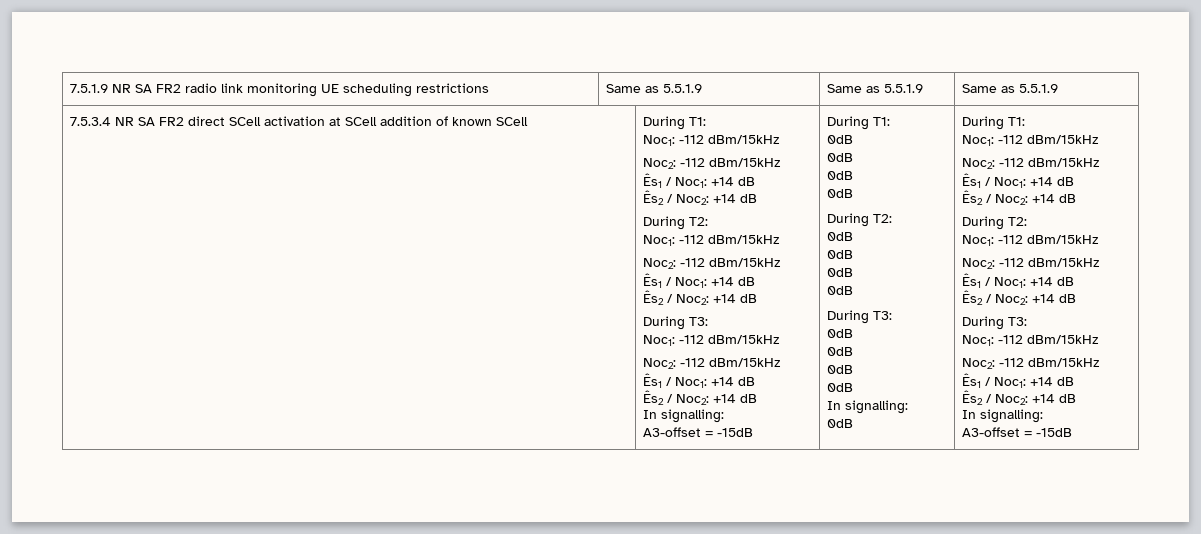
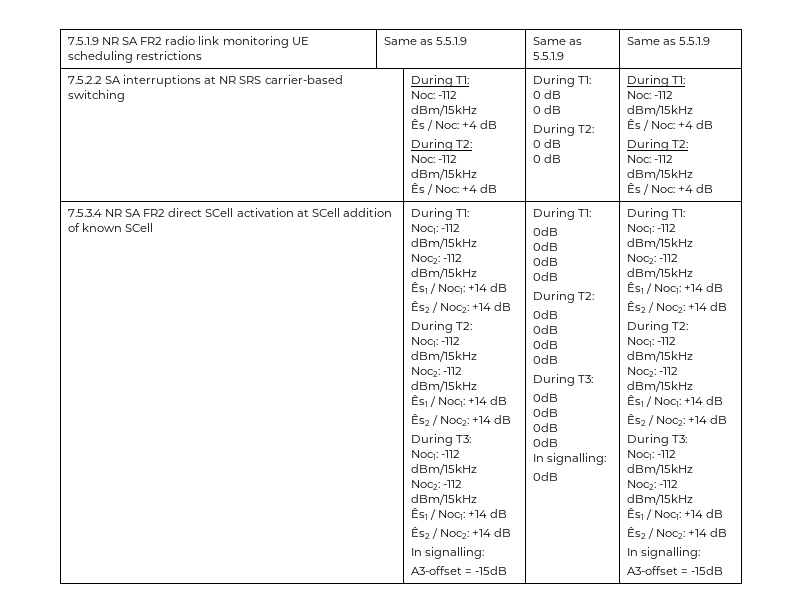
+ 7.5.2.2 SA interruptions at NR SRS carrier-based switching | During T1:
+ Noc: -112 dBm/15kHz
+ Ês / Noc: +4 dB
+ During T2:
+ Noc: -112 dBm/15kHz
+ Ês / Noc: +4 dB | During T1:
+ 0 dB
+ 0 dB
+ During T2:
+ 0 dB
+ 0 dB | During T1:
+ Noc: -112 dBm/15kHz
+ Ês / Noc: +4 dB
+ During T2:
+ Noc: -112 dBm/15kHz
+ Ês / Noc: +4 dB

